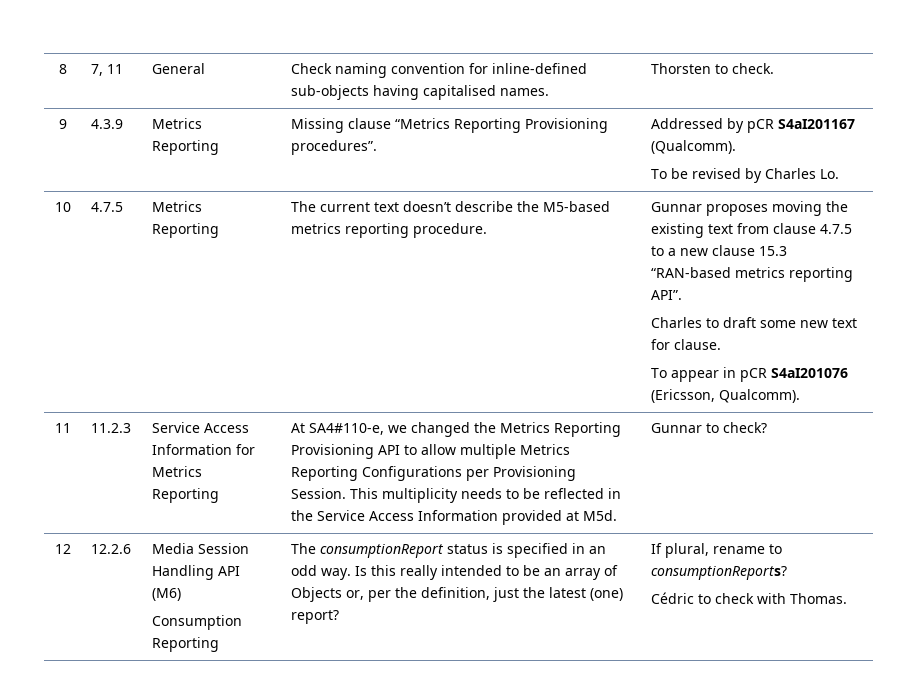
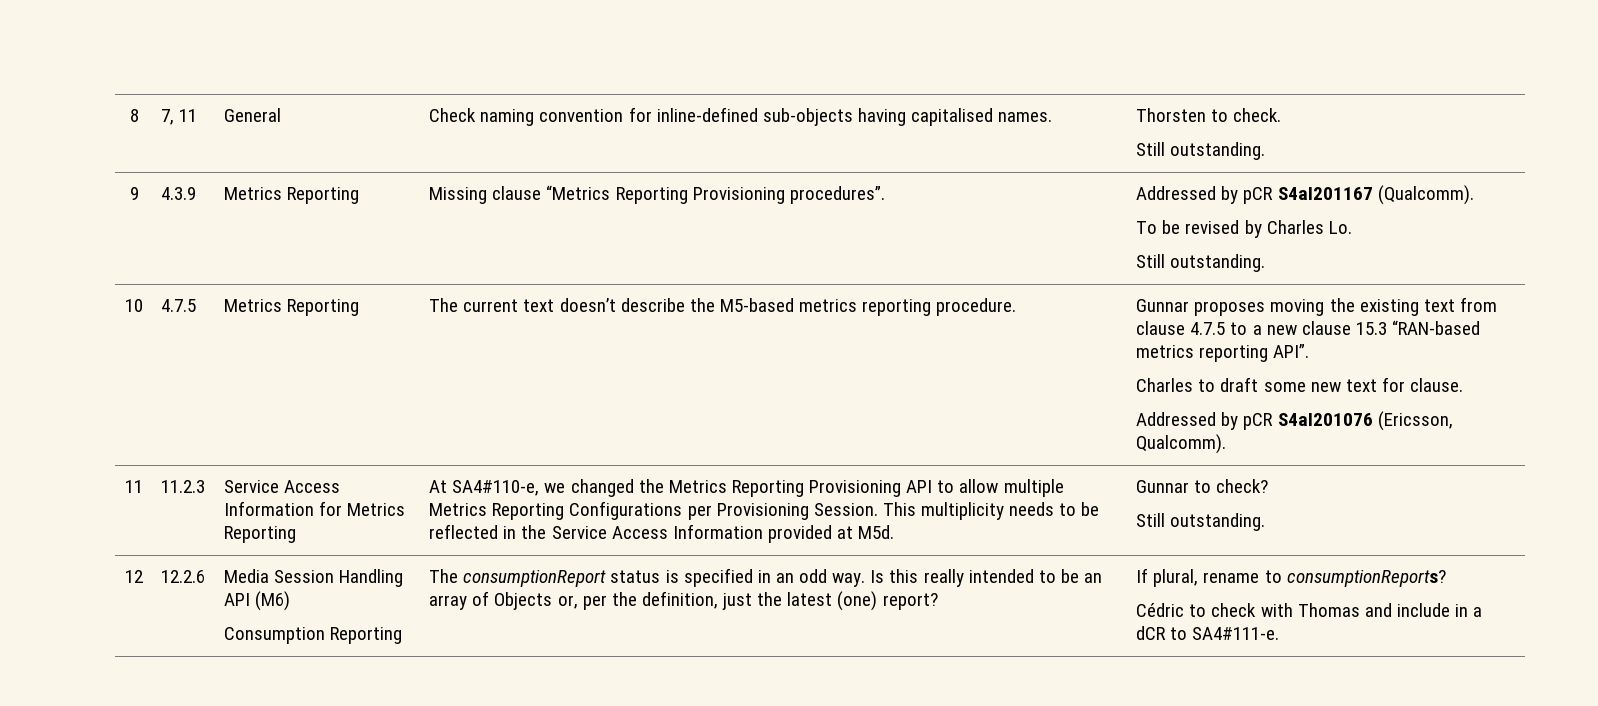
  8 | 7, 11 | General | Check naming convention for inline-defined sub-objects having capitalised names. | Thorsten to check.
+ Still outstanding.
  9 | 4.3.9 | Metrics Reporting | Missing clause “Metrics Reporting Provisioning procedures”. | Addressed by pCR S4aI201167 (Qualcomm).
  To be revised by Charles Lo.
+ Still outstanding.
- To appear in pCR S4aI201076 (Ericsson, Qualcomm).
+ Addressed by pCR S4aI201076 (Ericsson, Qualcomm).
  Gunnar to check?
+ Still outstanding.
- Cédric to check with Thomas.
+ Cédric to check with Thomas and include in a dCR to SA4#111-e.

